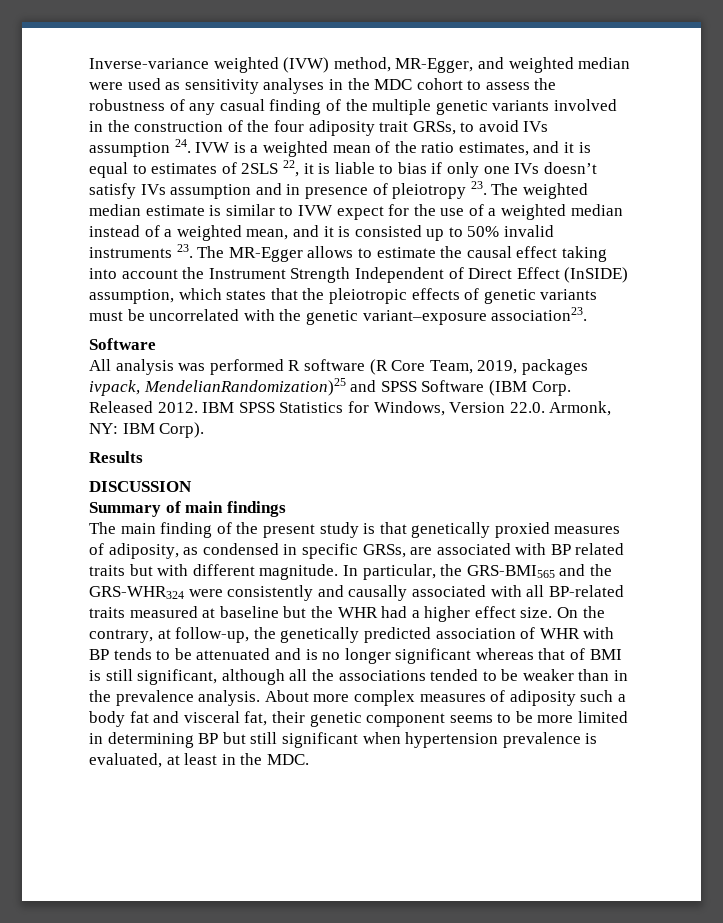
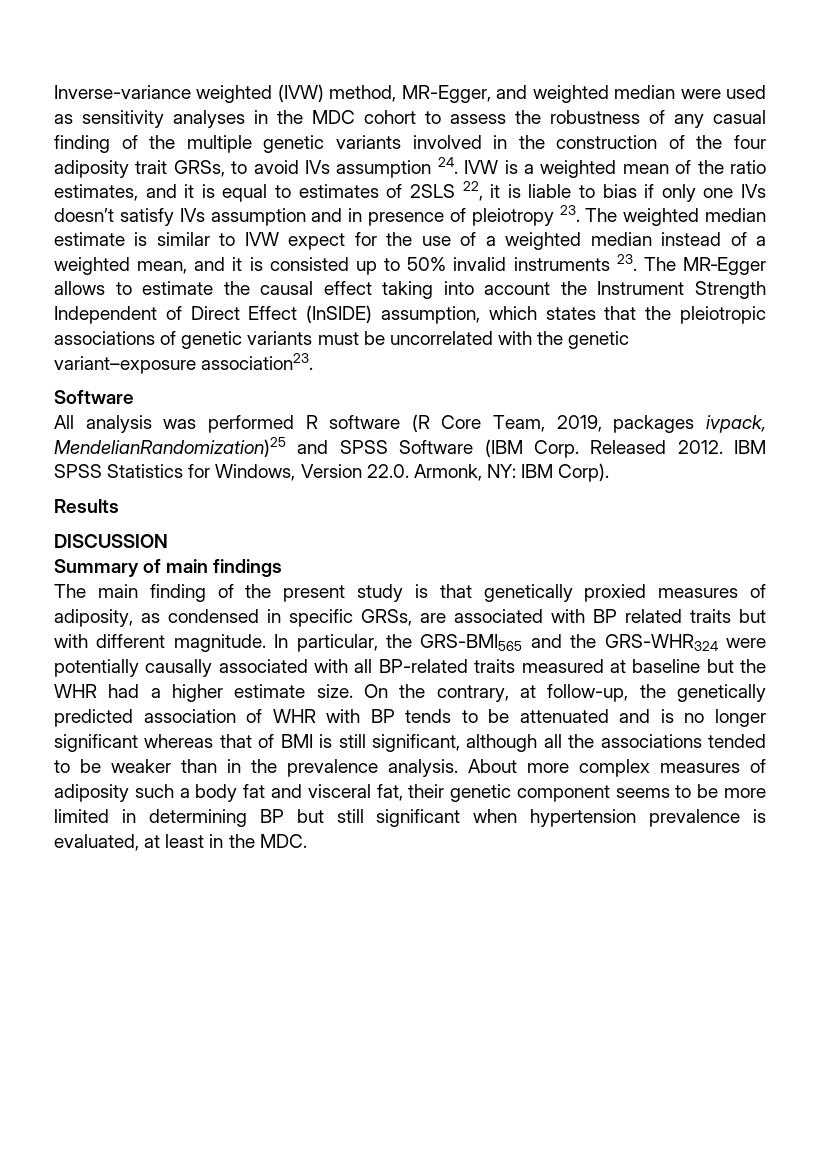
- Inverse-variance weighted (IVW) method, MR-Egger, and weighted median were used as sensitivity analyses in the MDC cohort to assess the robustness of any casual finding of the multiple genetic variants involved in the construction of the four adiposity trait GRSs, to avoid IVs assumption 24. IVW is a weighted mean of the ratio estimates, and it is equal to estimates of 2SLS 22, it is liable to bias if only one IVs doesn’t satisfy IVs assumption and in presence of pleiotropy 23. The weighted median estimate is similar to IVW expect for the use of a weighted median instead of a weighted mean, and it is consisted up to 50% invalid instruments 23. The MR‐Egger allows to estimate the causal effect taking into account the Instrument Strength Independent of Direct Effect (InSIDE) assumption, which states that the pleiotropic effects of genetic variants must be uncorrelated with the genetic variant–exposure association23.
+ Inverse-variance weighted (IVW) method, MR-Egger, and weighted median were used as sensitivity analyses in the MDC cohort to assess the robustness of any casual finding of the multiple genetic variants involved in the construction of the four adiposity trait GRSs, to avoid IVs assumption 24. IVW is a weighted mean of the ratio estimates, and it is equal to estimates of 2SLS 22, it is liable to bias if only one IVs doesn’t satisfy IVs assumption and in presence of pleiotropy 23. The weighted median estimate is similar to IVW expect for the use of a weighted median instead of a weighted mean, and it is consisted up to 50% invalid instruments 23. The MR‐Egger allows to estimate the causal effect taking into account the Instrument Strength Independent of Direct Effect (InSIDE) assumption, which states that the pleiotropic associations of genetic variants must be uncorrelated with the genetic variant–exposure association23.
- In particular, the GRS-BMI565 and the GRS-WHR324 were consistently and causally associated with all BP-related traits measured at baseline but the WHR had a higher effect size.
+ In particular, the GRS-BMI565 and the GRS-WHR324 were potentially causally associated with all BP-related traits measured at baseline but the WHR had a higher estimate size.

